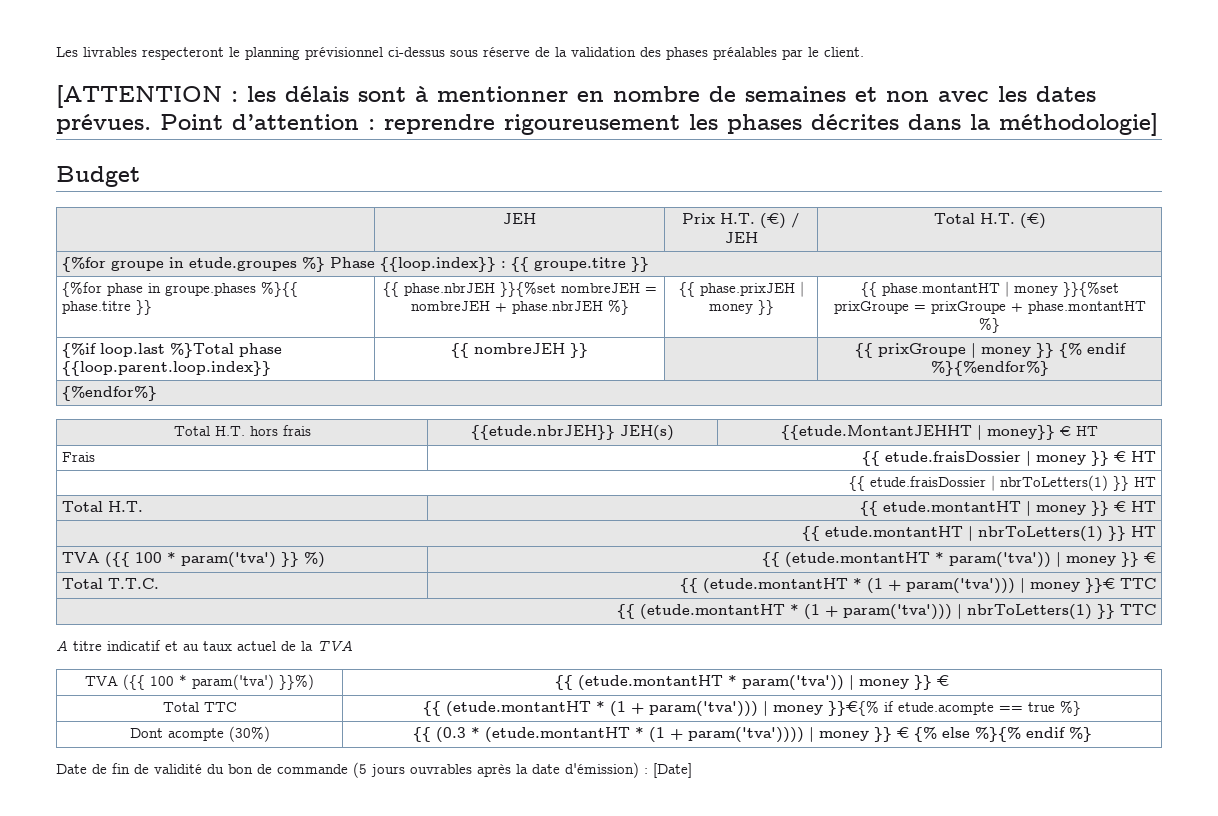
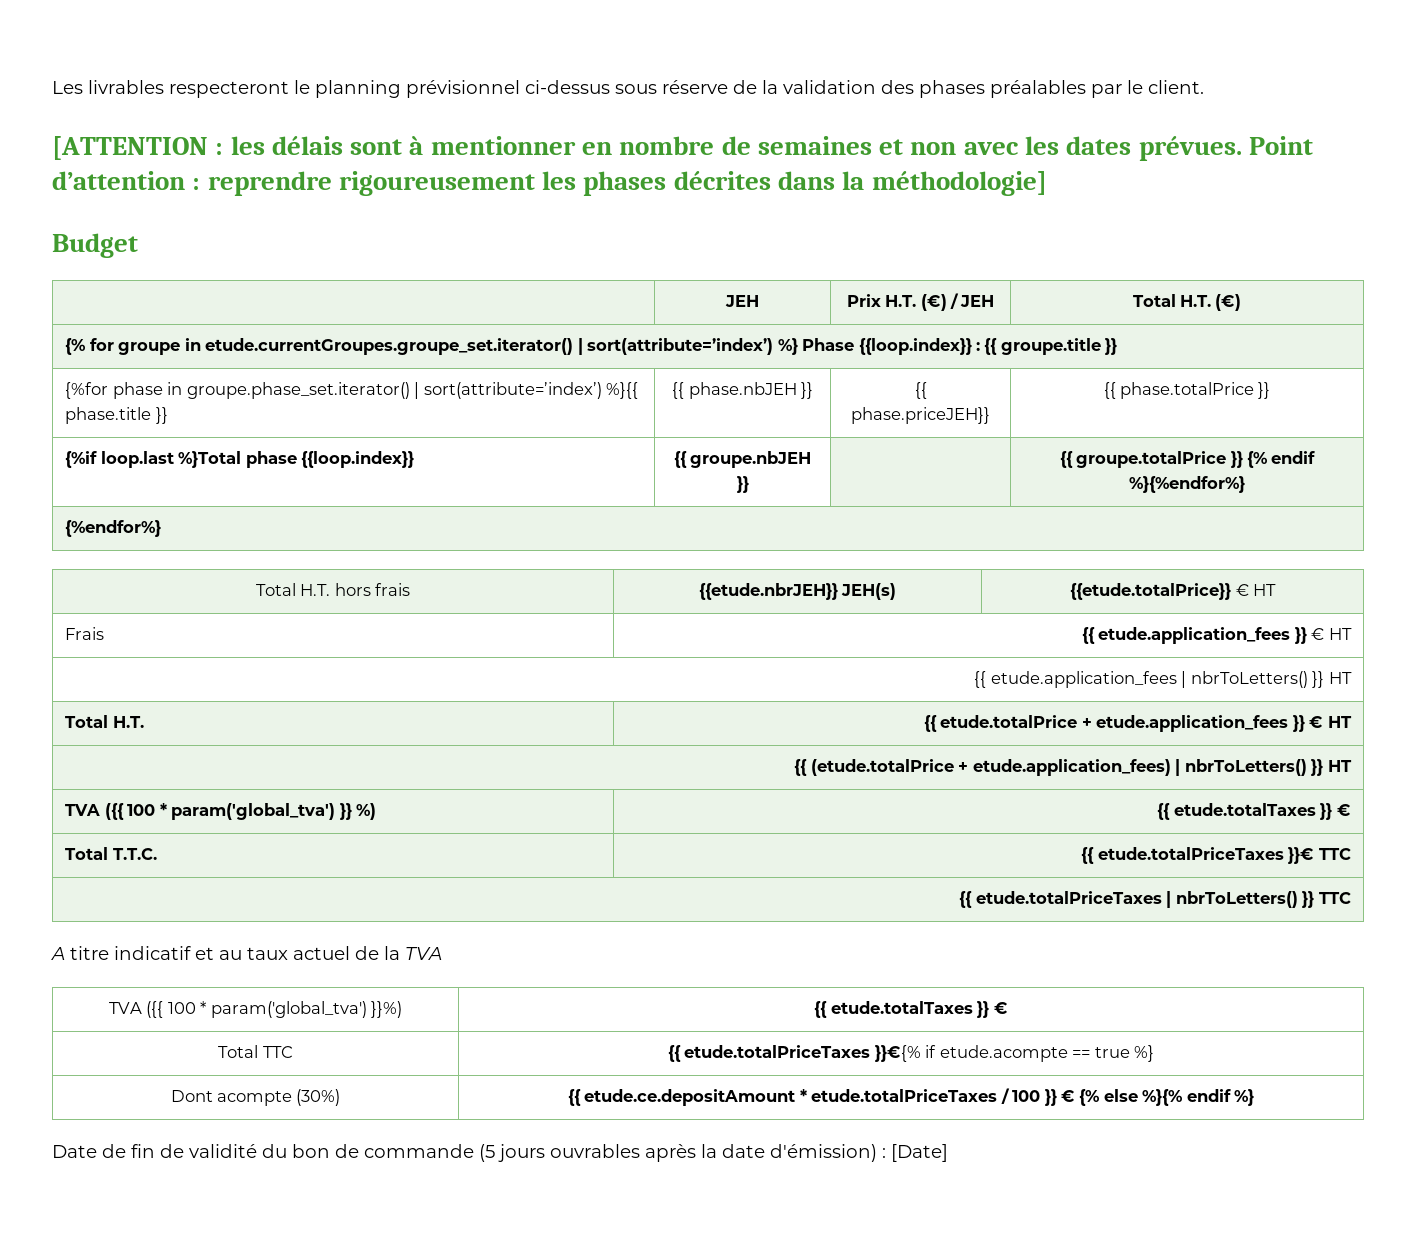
- {%for groupe in etude.groupes %} Phase {{loop.index}} : {{ groupe.titre }}
+ {% for groupe in etude.currentGroupes.groupe_set.iterator() | sort(attribute=’index’) %} Phase {{loop.index}} : {{ groupe.title }}
- {%for phase in groupe.phases %}{{ phase.titre }} | {{ phase.nbrJEH }}{%set nombreJEH = nombreJEH + phase.nbrJEH %} | {{ phase.prixJEH | money }} | {{ phase.montantHT | money }}{%set prixGroupe = prixGroupe + phase.montantHT %}
+ {%for phase in groupe.phase_set.iterator() | sort(attribute=’index’) %}{{ phase.title }} | {{ phase.nbJEH }} | {{ phase.priceJEH}} | {{ phase.totalPrice }}
- {%if loop.last %}Total phase {{loop.parent.loop.index}} | {{ nombreJEH }} | | {{ prixGroupe | money }} {% endif %}{%endfor%}
+ {%if loop.last %}Total phase {{loop.index}} | {{ groupe.nbJEH }} | | {{ groupe.totalPrice }} {% endif %}{%endfor%}
- Total H.T. hors frais | {{etude.nbrJEH}} JEH(s) | {{etude.MontantJEHHT | money}} € HT
+ Total H.T. hors frais | {{etude.nbrJEH}} JEH(s) | {{etude.totalPrice}} € HT
- Frais | {{ etude.fraisDossier | money }} € HT
- {{ etude.fraisDossier | nbrToLetters(1) }} HT
+ Frais | {{ etude.application_fees }} € HT
+ {{ etude.application_fees | nbrToLetters() }} HT
- Total H.T. | {{ etude.montantHT | money }} € HT
- {{ etude.montantHT | nbrToLetters(1) }} HT
+ Total H.T. | {{ etude.totalPrice + etude.application_fees }} € HT
+ {{ (etude.totalPrice + etude.application_fees) | nbrToLetters() }} HT
- TVA ({{ 100 * param('tva') }} %) | {{ (etude.montantHT * param('tva')) | money }} €
+ TVA ({{ 100 * param('global_tva') }} %) | {{ etude.totalTaxes }} €
- Total T.T.C. | {{ (etude.montantHT * (1 + param('tva'))) | money }}€ TTC
- {{ (etude.montantHT * (1 + param('tva'))) | nbrToLetters(1) }} TTC
+ Total T.T.C. | {{ etude.totalPriceTaxes }}€ TTC
+ {{ etude.totalPriceTaxes | nbrToLetters() }} TTC
- TVA ({{ 100 * param('tva') }}%) | {{ (etude.montantHT * param('tva')) | money }} €
+ TVA ({{ 100 * param('global_tva') }}%) | {{ etude.totalTaxes }} €
- Total TTC | {{ (etude.montantHT * (1 + param('tva'))) | money }}€{% if etude.acompte == true %}
+ Total TTC | {{ etude.totalPriceTaxes }}€{% if etude.acompte == true %}
- Dont acompte (30%) | {{ (0.3 * (etude.montantHT * (1 + param('tva')))) | money }} € {% else %}{% endif %}
+ Dont acompte (30%) | {{ etude.ce.depositAmount * etude.totalPriceTaxes / 100 }} € {% else %}{% endif %}

